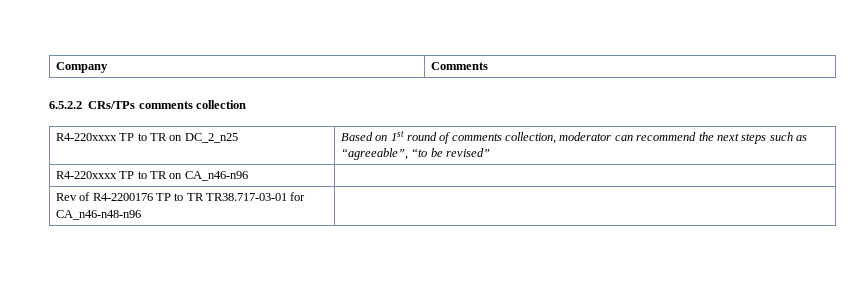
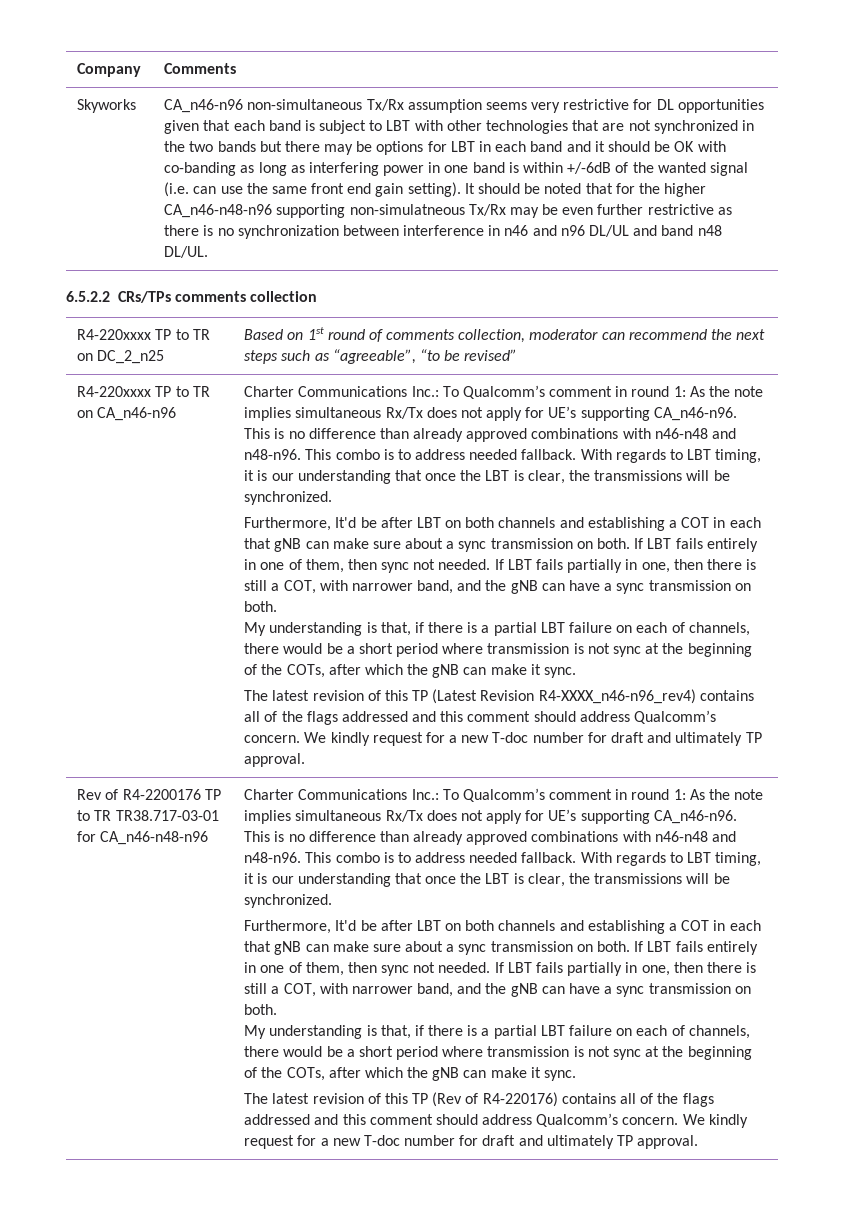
+ Skyworks | CA_n46-n96 non-simultaneous Tx/Rx assumption seems very restrictive for DL opportunities given that each band is subject to LBT with other technologies that are not synchronized in the two bands but there may be options for LBT in each band and it should be OK with co-banding as long as interfering power in one band is within +/-6dB of the wanted signal (i.e. can use the same front end gain setting). It should be noted that for the higher CA_n46-n48-n96 supporting non-simulatneous Tx/Rx may be even further restrictive as there is no synchronization between interference in n46 and n96 DL/UL and band n48 DL/UL.
- R4-220xxxx TP to TR on CA_n46-n96
+ R4-220xxxx TP to TR on CA_n46-n96 | Charter Communications Inc.: To Qualcomm’s comment in round 1: As the note implies simultaneous Rx/Tx does not apply for UE’s supporting CA_n46-n96. This is no difference than already approved combinations with n46-n48 and n48-n96. This combo is to address needed fallback. With regards to LBT timing, it is our understanding that once the LBT is clear, the transmissions will be synchronized.
+ Furthermore, It'd be after LBT on both channels and establishing a COT in each that gNB can make sure about a sync transmission on both. If LBT fails entirely in one of them, then sync not needed. If LBT fails partially in one, then there is still a COT, with narrower band, and the gNB can have a sync transmission on both.
+ My understanding is that, if there is a partial LBT failure on each of channels, there would be a short period where transmission is not sync at the beginning of the COTs, after which the gNB can make it sync.
+ The latest revision of this TP (Latest Revision R4-XXXX_n46-n96_rev4) contains all of the flags addressed and this comment should address Qualcomm’s concern. We kindly request for a new T-doc number for draft and ultimately TP approval.
- Rev of R4-2200176 TP to TR TR38.717-03-01 for CA_n46-n48-n96
+ Rev of R4-2200176 TP to TR TR38.717-03-01 for CA_n46-n48-n96 | Charter Communications Inc.: To Qualcomm’s comment in round 1: As the note implies simultaneous Rx/Tx does not apply for UE’s supporting CA_n46-n96. This is no difference than already approved combinations with n46-n48 and n48-n96. This combo is to address needed fallback. With regards to LBT timing, it is our understanding that once the LBT is clear, the transmissions will be synchronized.
+ Furthermore, It'd be after LBT on both channels and establishing a COT in each that gNB can make sure about a sync transmission on both. If LBT fails entirely in one of them, then sync not needed. If LBT fails partially in one, then there is still a COT, with narrower band, and the gNB can have a sync transmission on both.
+ My understanding is that, if there is a partial LBT failure on each of channels, there would be a short period where transmission is not sync at the beginning of the COTs, after which the gNB can make it sync.
+ The latest revision of this TP (Rev of R4-220176) contains all of the flags addressed and this comment should address Qualcomm’s concern. We kindly request for a new T-doc number for draft and ultimately TP approval.

